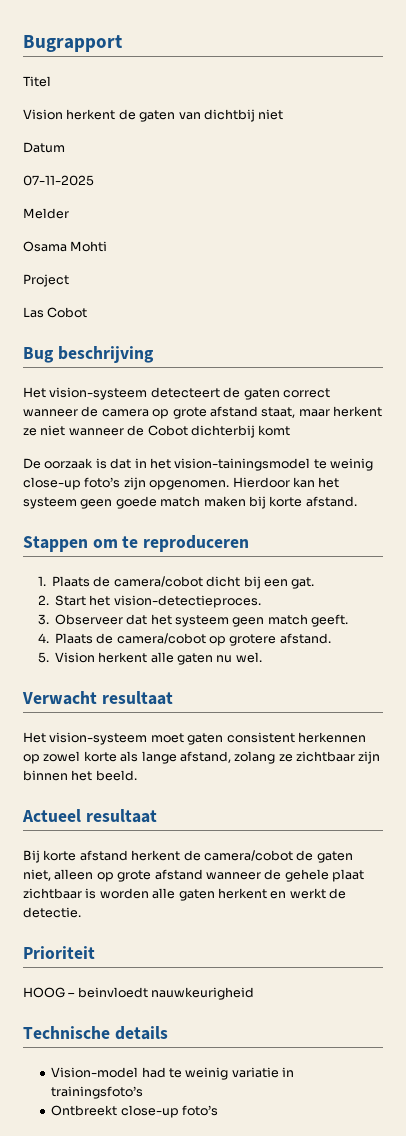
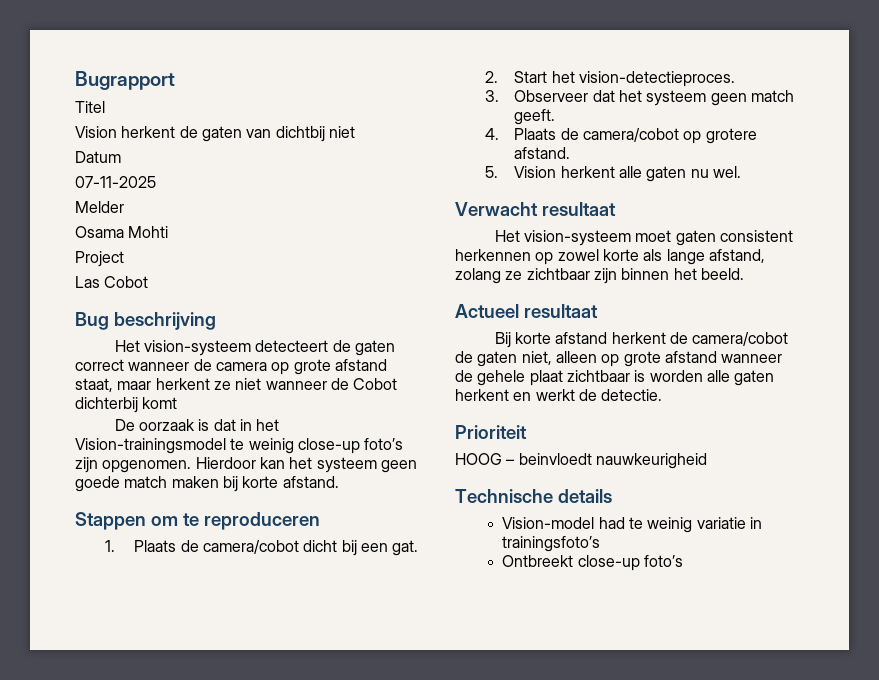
- De oorzaak is dat in het vision-tainingsmodel te weinig close-up foto’s zijn opgenomen.
+ De oorzaak is dat in het Vision-trainingsmodel te weinig close-up foto’s zijn opgenomen.

